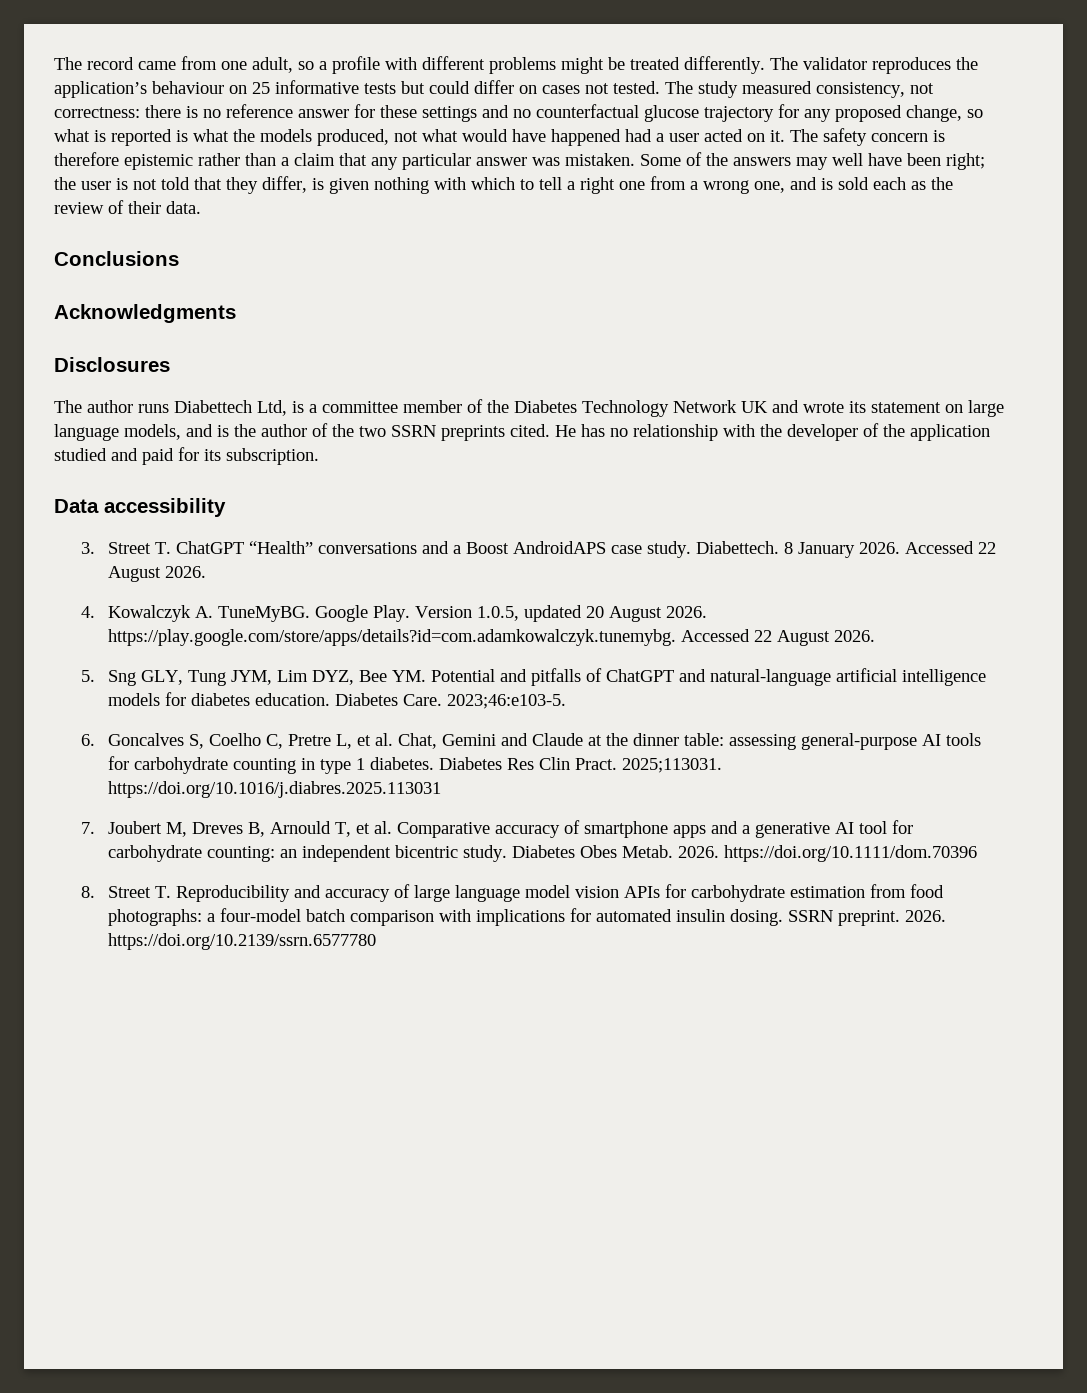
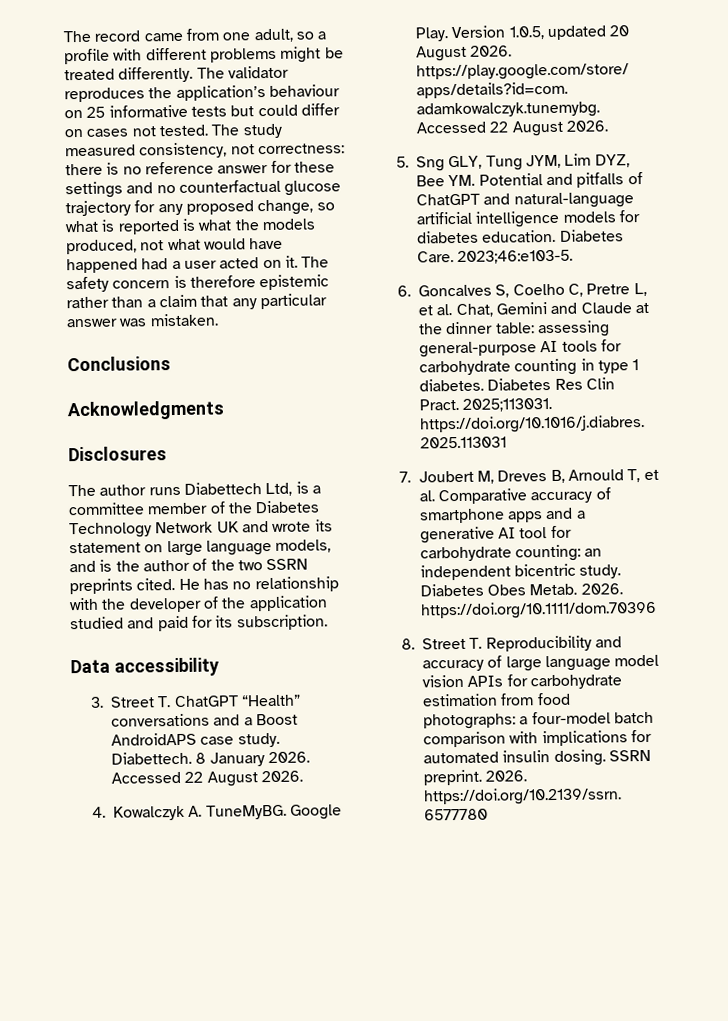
- Some of the answers may well have been right; the user is not told that they differ, is given nothing with which to tell a right one from a wrong one, and is sold each as the review of their data.

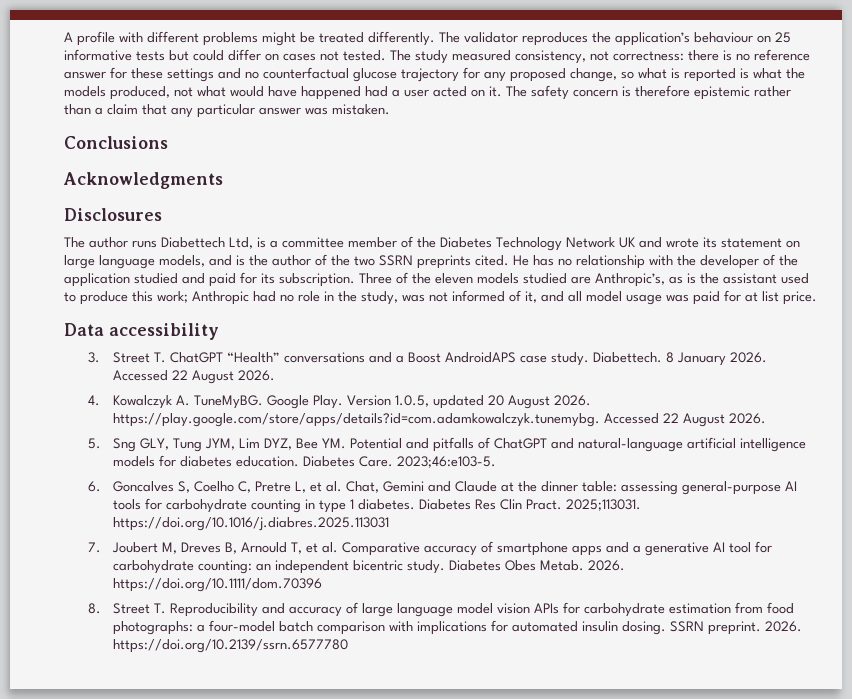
- The record came from one adult, so a profile with different problems might be treated differently.
+ A profile with different problems might be treated differently.
+ Three of the eleven models studied are Anthropic’s, as is the assistant used to produce this work; Anthropic had no role in the study, was not informed of it, and all model usage was paid for at list price.

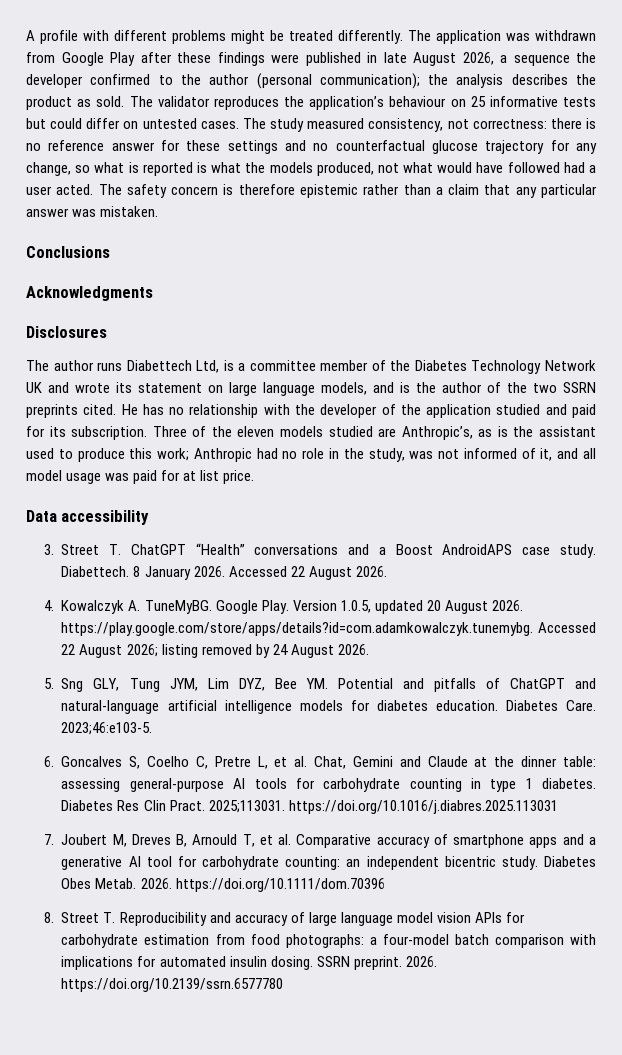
- The validator reproduces the application’s behaviour on 25 informative tests but could differ on cases not tested.
+ The application was withdrawn from Google Play after these findings were published in late August 2026, a sequence the developer confirmed to the author (personal communication); the analysis describes the product as sold. The validator reproduces the application’s behaviour on 25 informative tests but could differ on untested cases.
- The study measured consistency, not correctness: there is no reference answer for these settings and no counterfactual glucose trajectory for any proposed change, so what is reported is what the models produced, not what would have happened had a user acted on it.
+ The study measured consistency, not correctness: there is no reference answer for these settings and no counterfactual glucose trajectory for any change, so what is reported is what the models produced, not what would have followed had a user acted.
- Version 1.0.5, updated 20 August 2026. https://play.google.com/store/apps/details?id=com.adamkowalczyk.tunemybg. Accessed 22 August 2026.
+ Version 1.0.5, updated 20 August 2026. https://play.google.com/store/apps/details?id=com.adamkowalczyk.tunemybg. Accessed 22 August 2026; listing removed by 24 August 2026.

